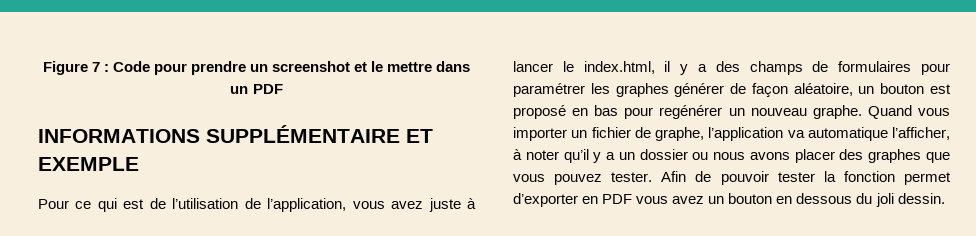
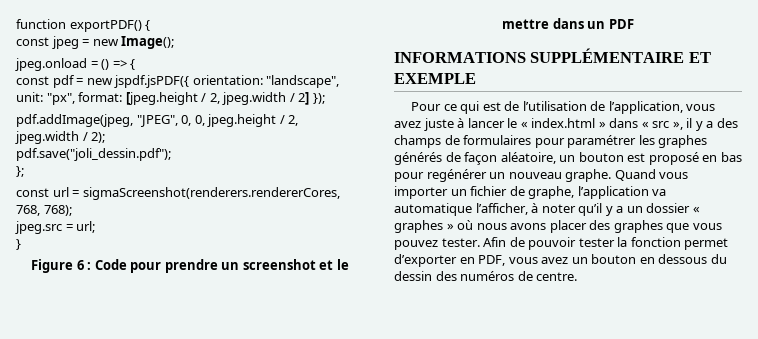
- Figure 7 : Code pour prendre un screenshot et le mettre dans un PDF
+ function exportPDF() {
+ const jpeg = new Image();
+ jpeg.onload = () => {
+ const pdf = new jspdf.jsPDF({ orientation: "landscape", unit: "px", format: [jpeg.height / 2, jpeg.width / 2] });
+ pdf.addImage(jpeg, "JPEG", 0, 0, jpeg.height / 2, jpeg.width / 2);
+ pdf.save("joli_dessin.pdf");
+ };
+ const url = sigmaScreenshot(renderers.rendererCores, 768, 768);
+ jpeg.src = url;
+ }
+ Figure 6 : Code pour prendre un screenshot et le mettre dans un PDF
- Pour ce qui est de l’utilisation de l’application, vous avez juste à lancer le index.html, il y a des champs de formulaires pour paramétrer les graphes générer de façon aléatoire, un bouton est proposé en bas pour regénérer un nouveau graphe.
+ Pour ce qui est de l’utilisation de l’application, vous avez juste à lancer le « index.html » dans « src », il y a des champs de formulaires pour paramétrer les graphes générés de façon aléatoire, un bouton est proposé en bas pour regénérer un nouveau graphe.
- Quand vous importer un fichier de graphe, l’application va automatique l’afficher, à noter qu’il y a un dossier ou nous avons placer des graphes que vous pouvez tester.
+ Quand vous importer un fichier de graphe, l’application va automatique l’afficher, à noter qu’il y a un dossier « graphes » où nous avons placer des graphes que vous pouvez tester.
- Afin de pouvoir tester la fonction permet d’exporter en PDF vous avez un bouton en dessous du joli dessin.
+ Afin de pouvoir tester la fonction permet d’exporter en PDF, vous avez un bouton en dessous du dessin des numéros de centre.

